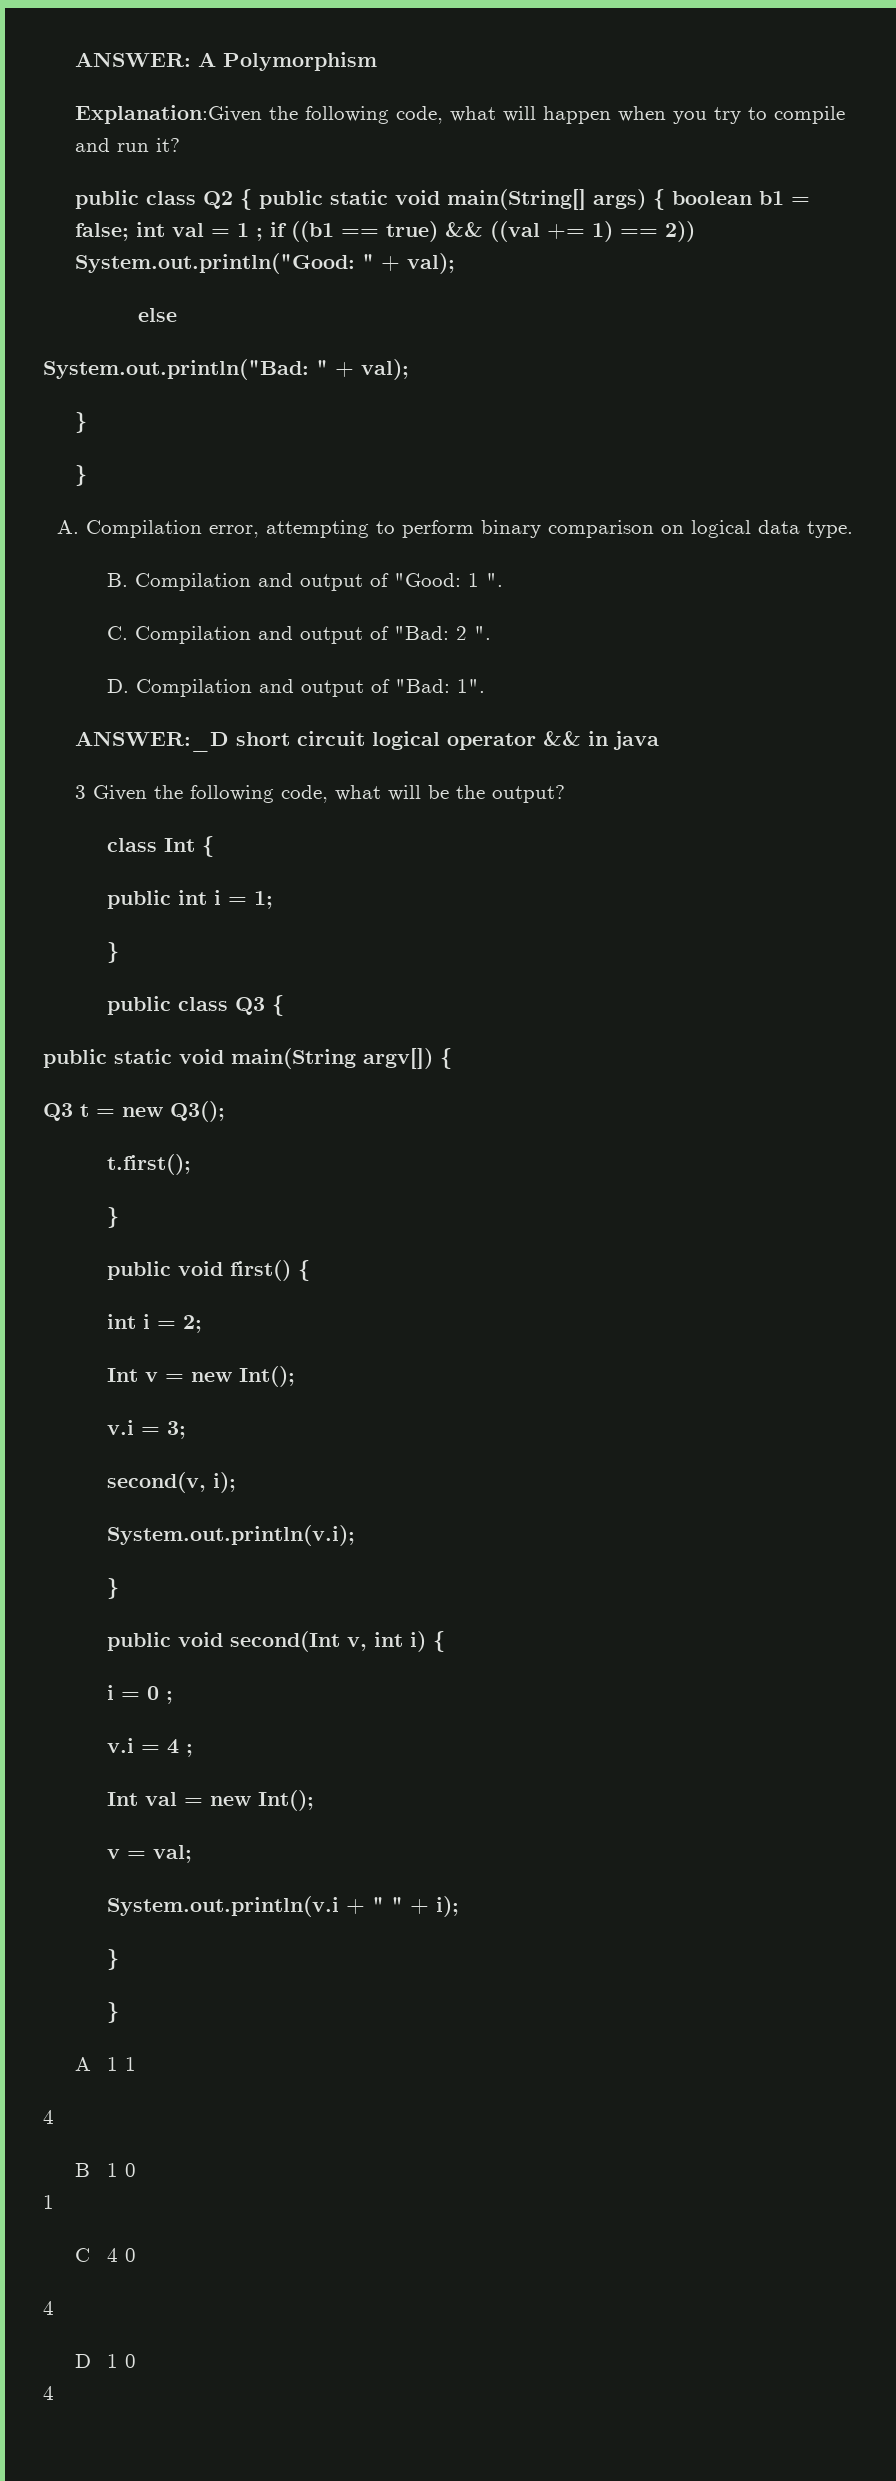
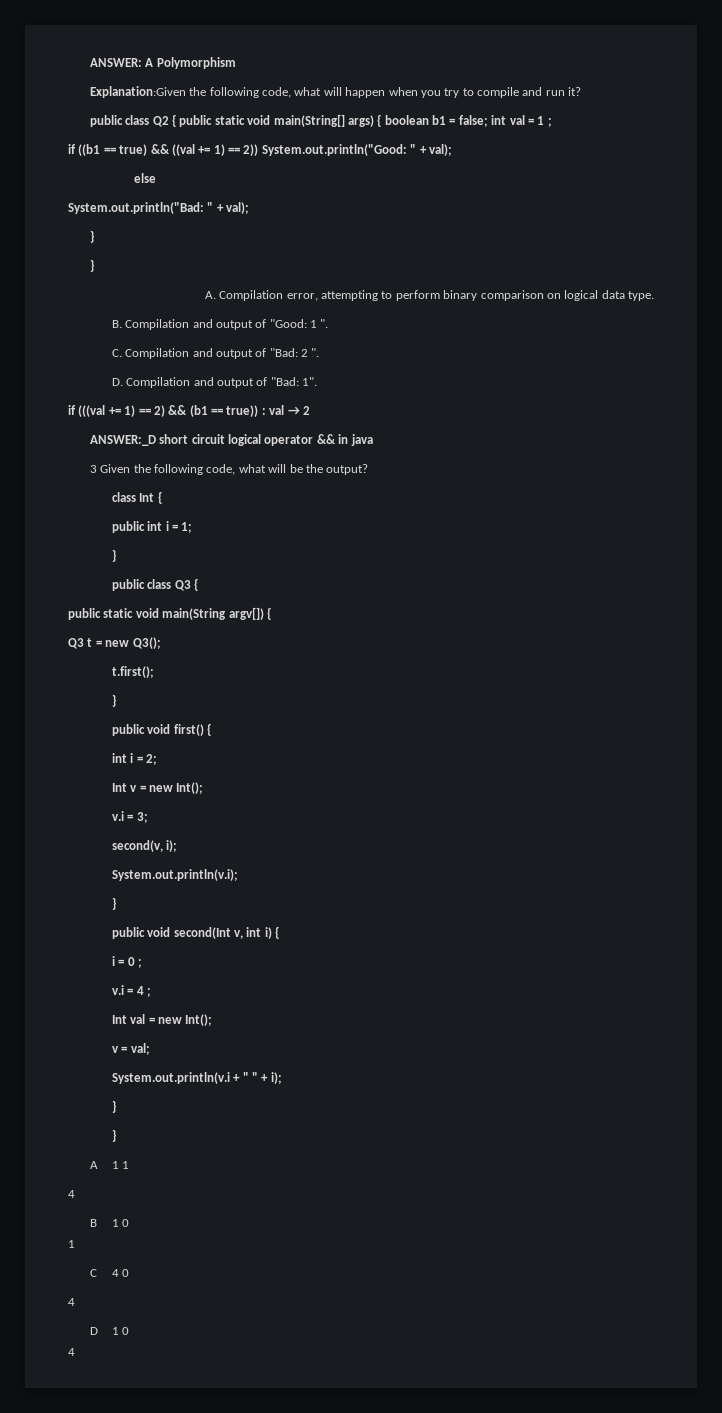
- public class Q2 { public static void main(String[] args) { boolean b1 = false; int val = 1 ; if ((b1 == true) && ((val += 1) == 2)) System.out.println("Good: " + val);
+ public class Q2 { public static void main(String[] args) { boolean b1 = false; int val = 1 ;
+ if ((b1 == true) && ((val += 1) == 2)) System.out.println("Good: " + val);
+ if (((val += 1) == 2) && (b1 == true)) : val → 2

